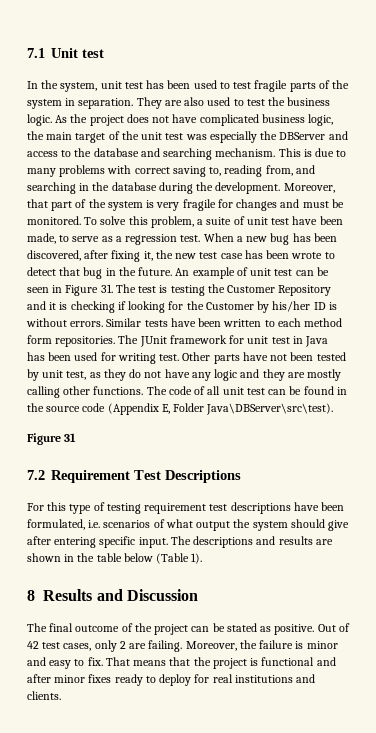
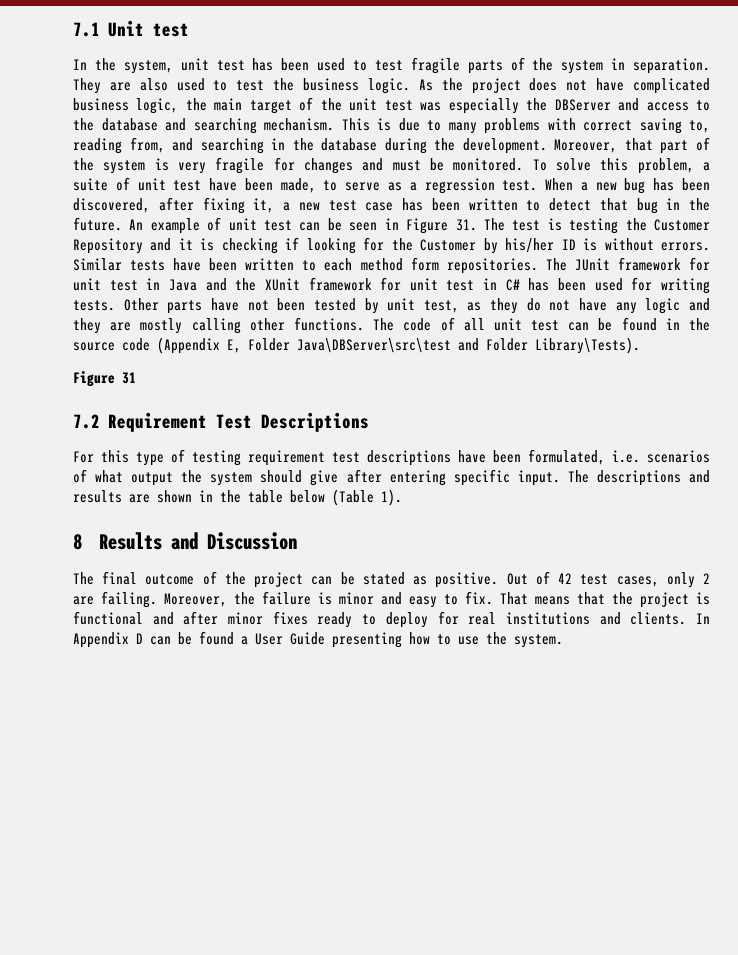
- When a new bug has been discovered, after fixing it, the new test case has been wrote to detect that bug in the future.
+ When a new bug has been discovered, after fixing it, a new test case has been written to detect that bug in the future.
- The JUnit framework for unit test in Java has been used for writing test.
+ The JUnit framework for unit test in Java and the XUnit framework for unit test in C# has been used for writing tests.
- The code of all unit test can be found in the source code (Appendix E, Folder Java\DBServer\src\test).
+ The code of all unit test can be found in the source code (Appendix E, Folder Java\DBServer\src\test and Folder Library\Tests).
+ In Appendix D can be found a User Guide presenting how to use the system.

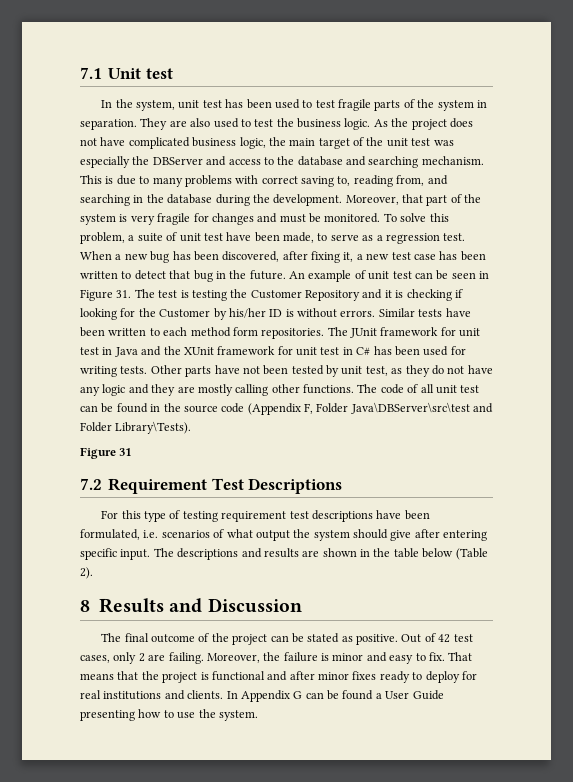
- The code of all unit test can be found in the source code (Appendix E, Folder Java\DBServer\src\test and Folder Library\Tests).
+ The code of all unit test can be found in the source code (Appendix F, Folder Java\DBServer\src\test and Folder Library\Tests).
- The descriptions and results are shown in the table below (Table 1).
+ The descriptions and results are shown in the table below (Table 2).
- In Appendix D can be found a User Guide presenting how to use the system.
+ In Appendix G can be found a User Guide presenting how to use the system.

